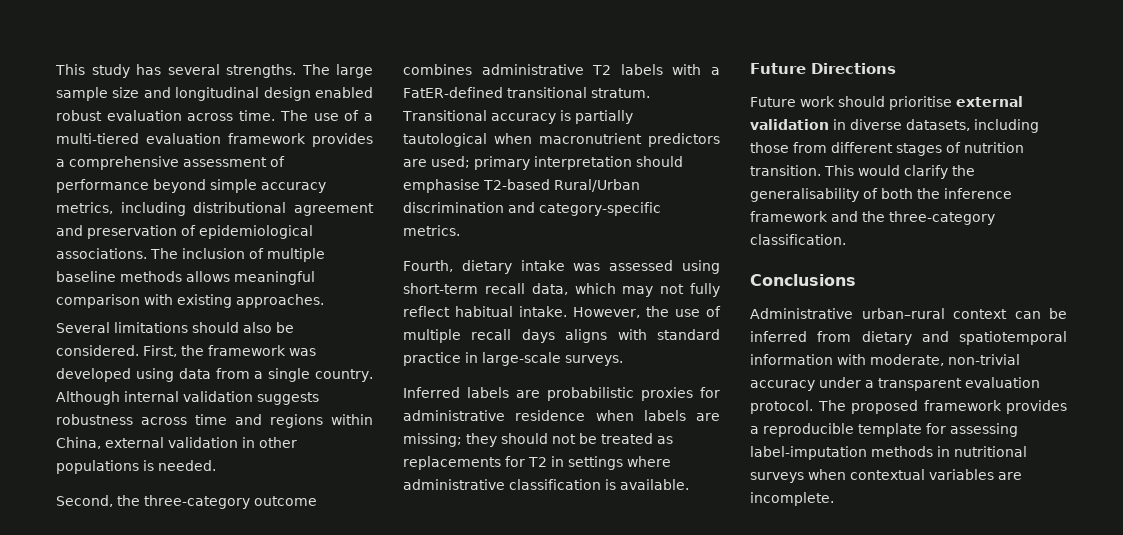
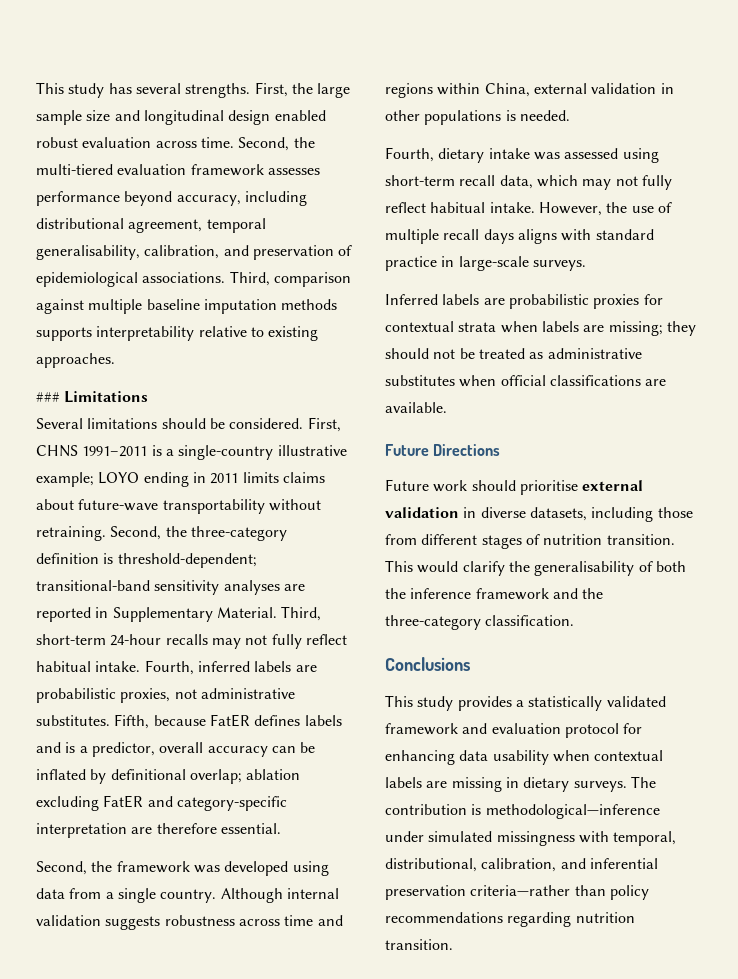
- The large sample size and longitudinal design enabled robust evaluation across time.
+ First, the large sample size and longitudinal design enabled robust evaluation across time.
- The use of a multi-tiered evaluation framework provides a comprehensive assessment of performance beyond simple accuracy metrics, including distributional agreement and preservation of epidemiological associations.
+ Second, the multi-tiered evaluation framework assesses performance beyond accuracy, including distributional agreement, temporal generalisability, calibration, and preservation of epidemiological associations.
- The inclusion of multiple baseline methods allows meaningful comparison with existing approaches.
+ Third, comparison against multiple baseline imputation methods supports interpretability relative to existing approaches.
+ ### Limitations
- Several limitations should also be considered.
+ Several limitations should be considered.
- First, the framework was developed using data from a single country.
+ First, CHNS 1991–2011 is a single-country illustrative example; LOYO ending in 2011 limits claims about future-wave transportability without retraining. Second, the three-category definition is threshold-dependent; transitional-band sensitivity analyses are reported in Supplementary Material. Third, short-term 24-hour recalls may not fully reflect habitual intake. Fourth, inferred labels are probabilistic proxies, not administrative substitutes. Fifth, because FatER defines labels and is a predictor, overall accuracy can be inflated by definitional overlap; ablation excluding FatER and category-specific interpretation are therefore essential.
+ Second, the framework was developed using data from a single country.
- Second, the three-category outcome combines administrative T2 labels with a FatER-defined transitional stratum. Transitional accuracy is partially tautological when macronutrient predictors are used; primary interpretation should emphasise T2-based Rural/Urban discrimination and category-specific metrics.
- Inferred labels are probabilistic proxies for administrative residence when labels are missing; they should not be treated as replacements for T2 in settings where administrative classification is available.
+ Inferred labels are probabilistic proxies for contextual strata when labels are missing; they should not be treated as administrative substitutes when official classifications are available.
- Administrative urban–rural context can be inferred from dietary and spatiotemporal information with moderate, non-trivial accuracy under a transparent evaluation protocol. The proposed framework provides a reproducible template for assessing label-imputation methods in nutritional surveys when contextual variables are incomplete.
+ This study provides a statistically validated framework and evaluation protocol for enhancing data usability when contextual labels are missing in dietary surveys. The contribution is methodological—inference under simulated missingness with temporal, distributional, calibration, and inferential preservation criteria—rather than policy recommendations regarding nutrition transition.

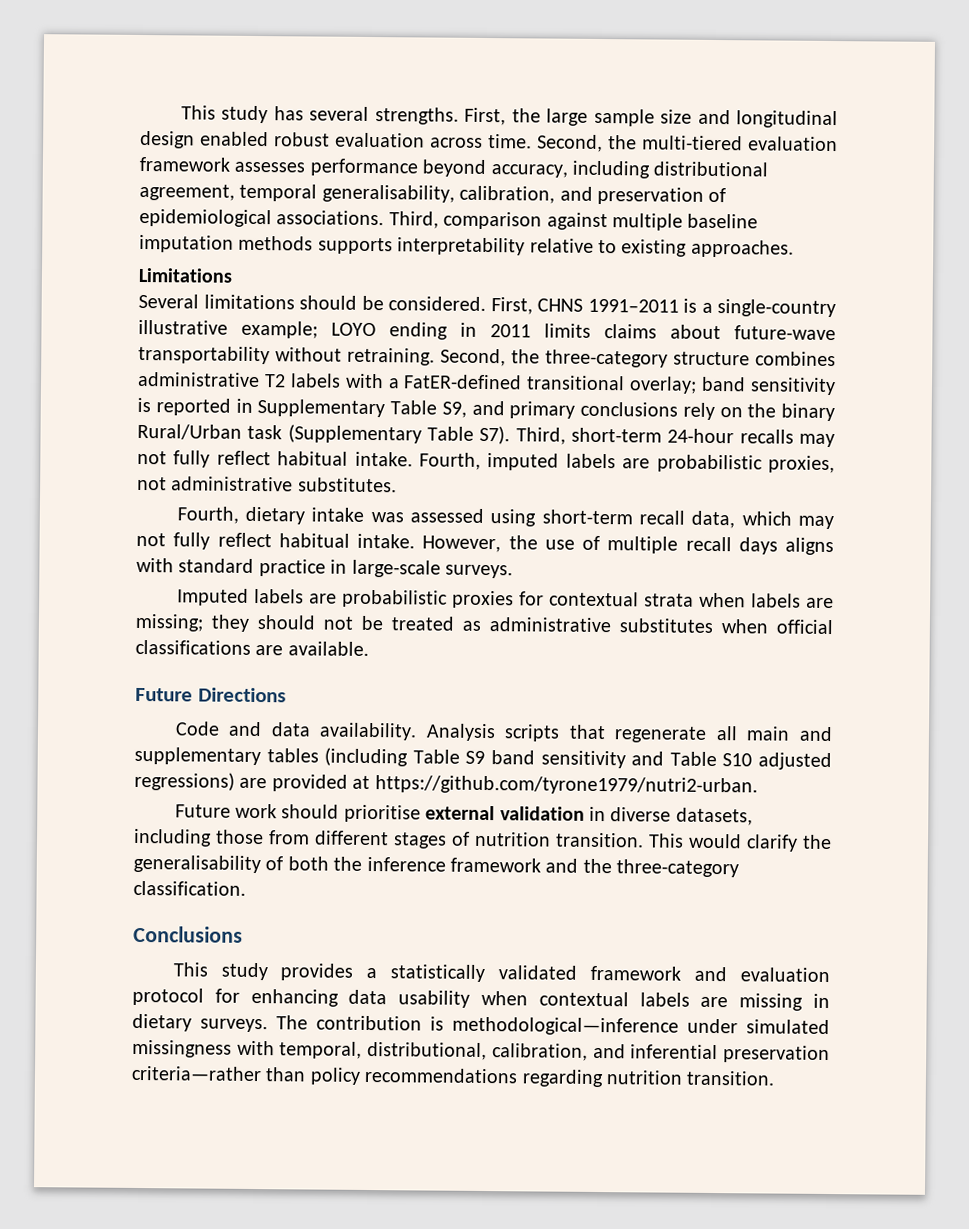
- ### Limitations
+ Limitations
- Second, the three-category definition is threshold-dependent; transitional-band sensitivity analyses are reported in Supplementary Material. Third, short-term 24-hour recalls may not fully reflect habitual intake.
+ Second, the three-category structure combines administrative T2 labels with a FatER-defined transitional overlay; band sensitivity is reported in Supplementary Table S9, and primary conclusions rely on the binary Rural/Urban task (Supplementary Table S7). Third, short-term 24-hour recalls may not fully reflect habitual intake.
- Fourth, inferred labels are probabilistic proxies, not administrative substitutes. Fifth, because FatER defines labels and is a predictor, overall accuracy can be inflated by definitional overlap; ablation excluding FatER and category-specific interpretation are therefore essential.
- Second, the framework was developed using data from a single country. Although internal validation suggests robustness across time and regions within China, external validation in other populations is needed.
+ Fourth, imputed labels are probabilistic proxies, not administrative substitutes.
- Inferred labels are probabilistic proxies for contextual strata when labels are missing; they should not be treated as administrative substitutes when official classifications are available.
+ Imputed labels are probabilistic proxies for contextual strata when labels are missing; they should not be treated as administrative substitutes when official classifications are available.
+ Code and data availability. Analysis scripts that regenerate all main and supplementary tables (including Table S9 band sensitivity and Table S10 adjusted regressions) are provided at https://github.com/tyrone1979/nutri2-urban.

